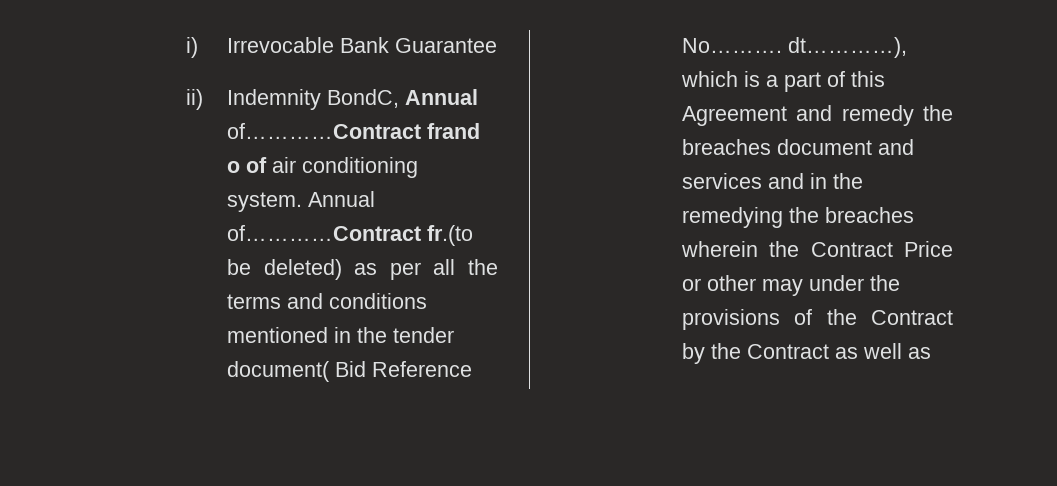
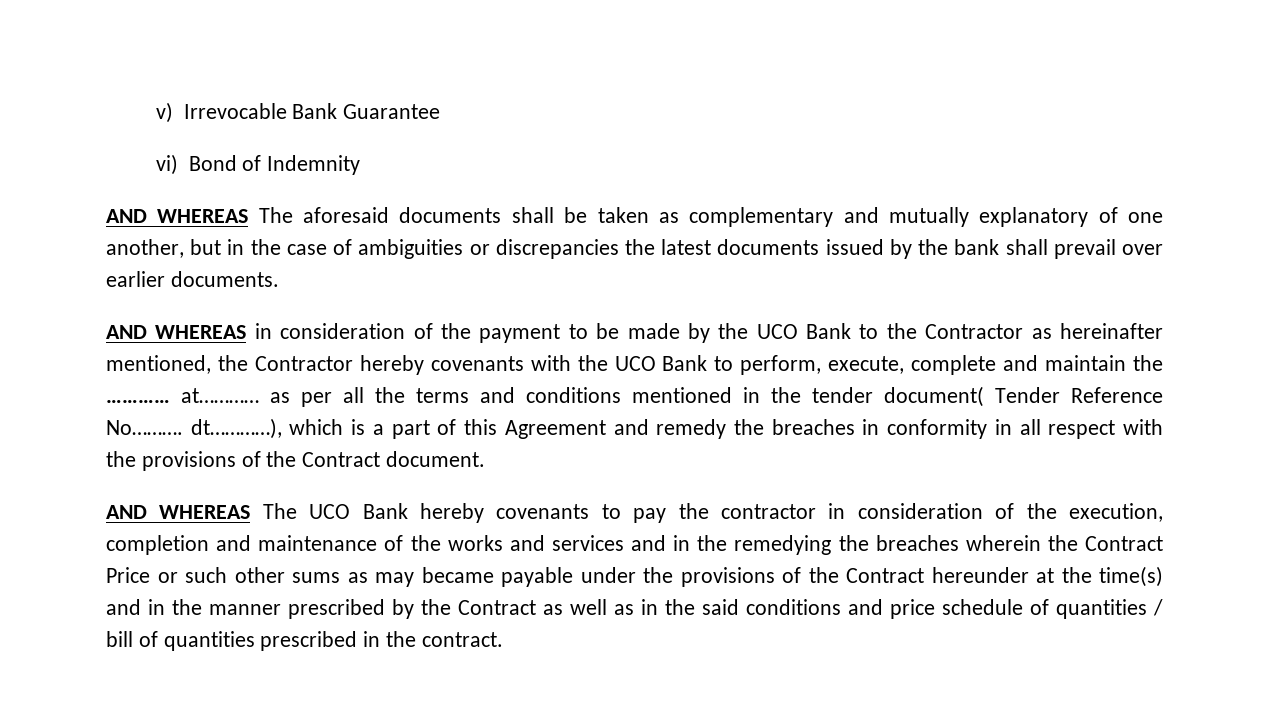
- i) Irrevocable Bank Guarantee
+ v) Irrevocable Bank Guarantee
- ii) Indemnity BondC, Annual of…………Contract frand o of air conditioning system. Annual of…………Contract fr.(to be deleted) as per all the terms and conditions mentioned in the tender document( Bid Reference No………. dt…………), which is a part of this Agreement and remedy the breaches document and services and in the remedying the breaches wherein the Contract Price or other may under the provisions of the Contract by the Contract as well as
+ vi) Bond of Indemnity
+ AND WHEREAS The aforesaid documents shall be taken as complementary and mutually explanatory of one another, but in the case of ambiguities or discrepancies the latest documents issued by the bank shall prevail over earlier documents.
+ AND WHEREAS in consideration of the payment to be made by the UCO Bank to the Contractor as hereinafter mentioned, the Contractor hereby covenants with the UCO Bank to perform, execute, complete and maintain the ………… at………… as per all the terms and conditions mentioned in the tender document( Tender Reference No………. dt…………), which is a part of this Agreement and remedy the breaches in conformity in all respect with the provisions of the Contract document.
+ AND WHEREAS The UCO Bank hereby covenants to pay the contractor in consideration of the execution, completion and maintenance of the works and services and in the remedying the breaches wherein the Contract Price or such other sums as may became payable under the provisions of the Contract hereunder at the time(s) and in the manner prescribed by the Contract as well as in the said conditions and price schedule of quantities / bill of quantities prescribed in the contract.

